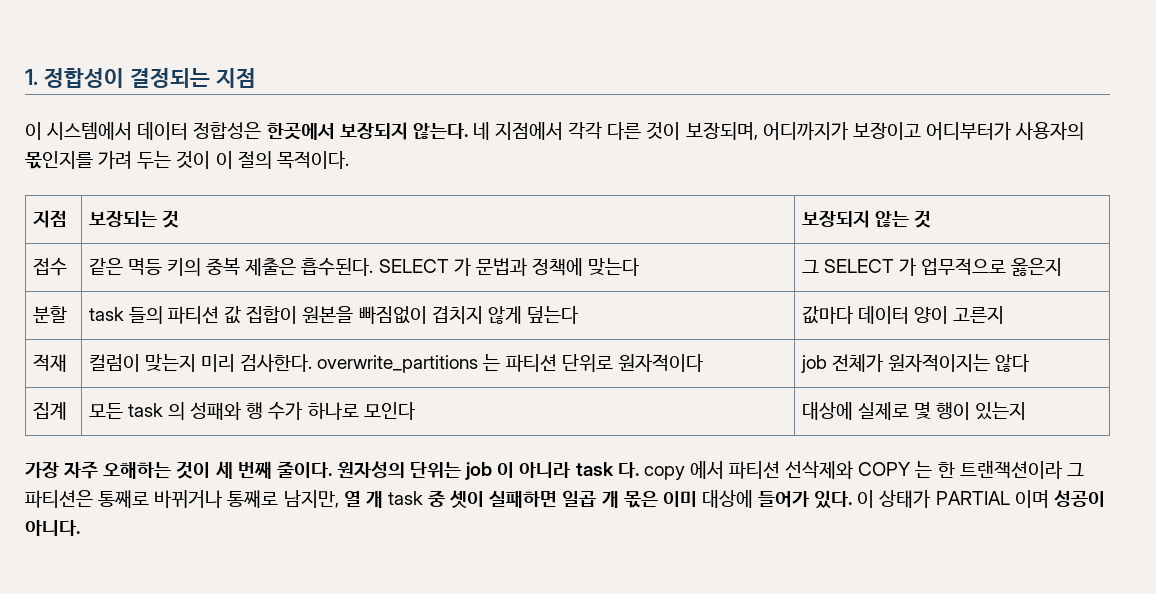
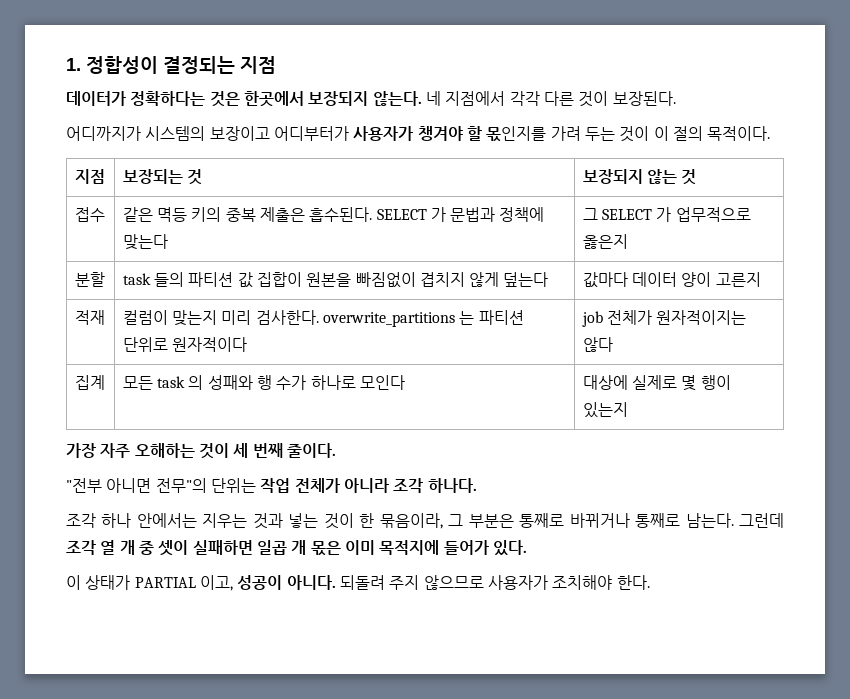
- 이 시스템에서 데이터 정합성은 한곳에서 보장되지 않는다.
+ 데이터가 정확하다는 것은 한곳에서 보장되지 않는다.
- 네 지점에서 각각 다른 것이 보장되며, 어디까지가 보장이고 어디부터가 사용자의 몫인지를 가려 두는 것이 이 절의 목적이다.
+ 네 지점에서 각각 다른 것이 보장된다.
+ 어디까지가 시스템의 보장이고 어디부터가 사용자가 챙겨야 할 몫인지를 가려 두는 것이 이 절의 목적이다.
- 가장 자주 오해하는 것이 세 번째 줄이다. 원자성의 단위는 job 이 아니라 task 다. copy 에서 파티션 선삭제와 COPY 는 한 트랜잭션이라 그 파티션은 통째로 바뀌거나 통째로 남지만, 열 개 task 중 셋이 실패하면 일곱 개 몫은 이미 대상에 들어가 있다. 이 상태가 PARTIAL 이며 성공이 아니다.
+ 가장 자주 오해하는 것이 세 번째 줄이다.
+ "전부 아니면 전무"의 단위는 작업 전체가 아니라 조각 하나다.
+ 조각 하나 안에서는 지우는 것과 넣는 것이 한 묶음이라, 그 부분은 통째로 바뀌거나 통째로 남는다. 그런데 조각 열 개 중 셋이 실패하면 일곱 개 몫은 이미 목적지에 들어가 있다.
+ 이 상태가 PARTIAL 이고, 성공이 아니다.
+ 되돌려 주지 않으므로 사용자가 조치해야 한다.

